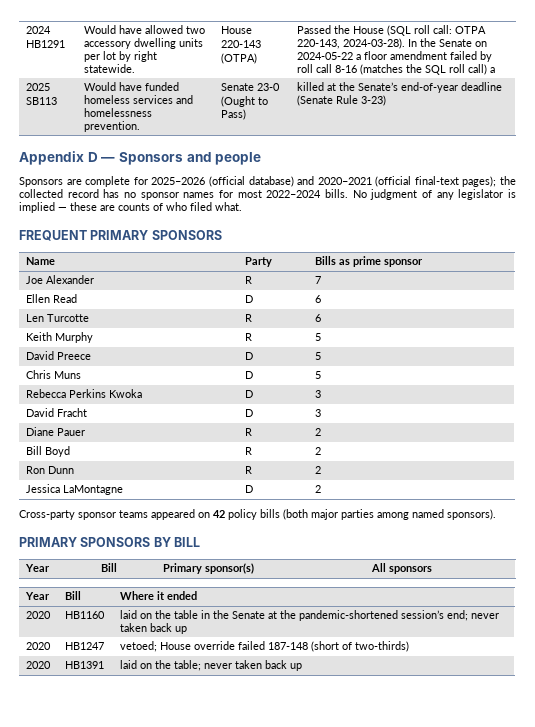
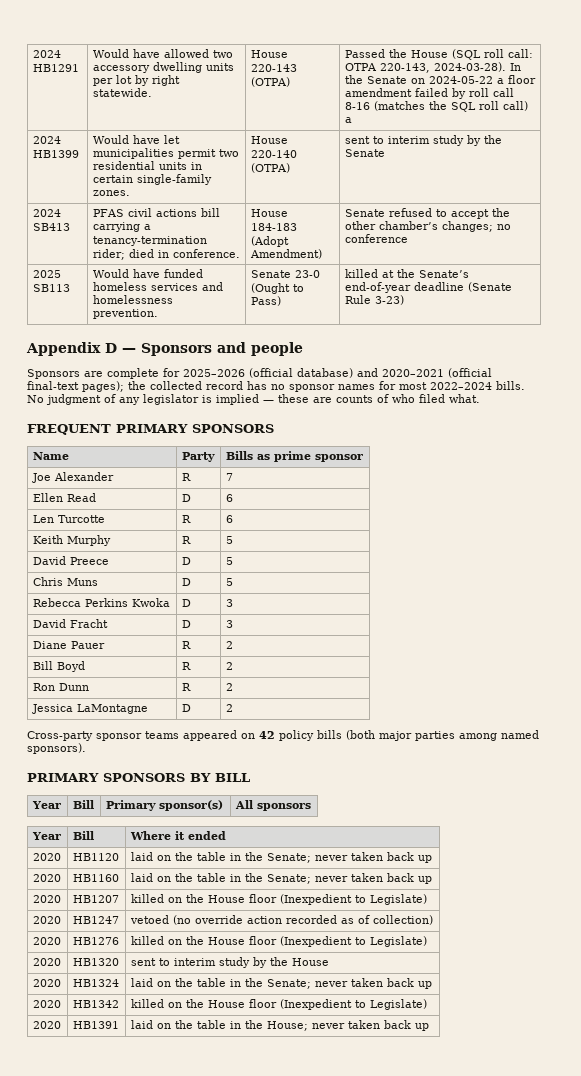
+ 2024 HB1399 | Would have let municipalities permit two residential units in certain single-family zones. | House 220-140 (OTPA) | sent to interim study by the Senate
+ 2024 SB413 | PFAS civil actions bill carrying a tenancy-termination rider; died in conference. | House 184-183 (Adopt Amendment) | Senate refused to accept the other chamber’s changes; no conference
+ 2020 | HB1120 | laid on the table in the Senate; never taken back up
- 2020 | HB1160 | laid on the table in the Senate at the pandemic-shortened session’s end; never taken back up
- 2020 | HB1247 | vetoed; House override failed 187-148 (short of two-thirds)
+ 2020 | HB1160 | laid on the table in the Senate; never taken back up
+ 2020 | HB1207 | killed on the House floor (Inexpedient to Legislate)
+ 2020 | HB1247 | vetoed (no override action recorded as of collection)
+ 2020 | HB1276 | killed on the House floor (Inexpedient to Legislate)
+ 2020 | HB1320 | sent to interim study by the House
+ 2020 | HB1324 | laid on the table in the Senate; never taken back up
+ 2020 | HB1342 | killed on the House floor (Inexpedient to Legislate)
- 2020 | HB1391 | laid on the table; never taken back up
+ 2020 | HB1391 | laid on the table in the House; never taken back up

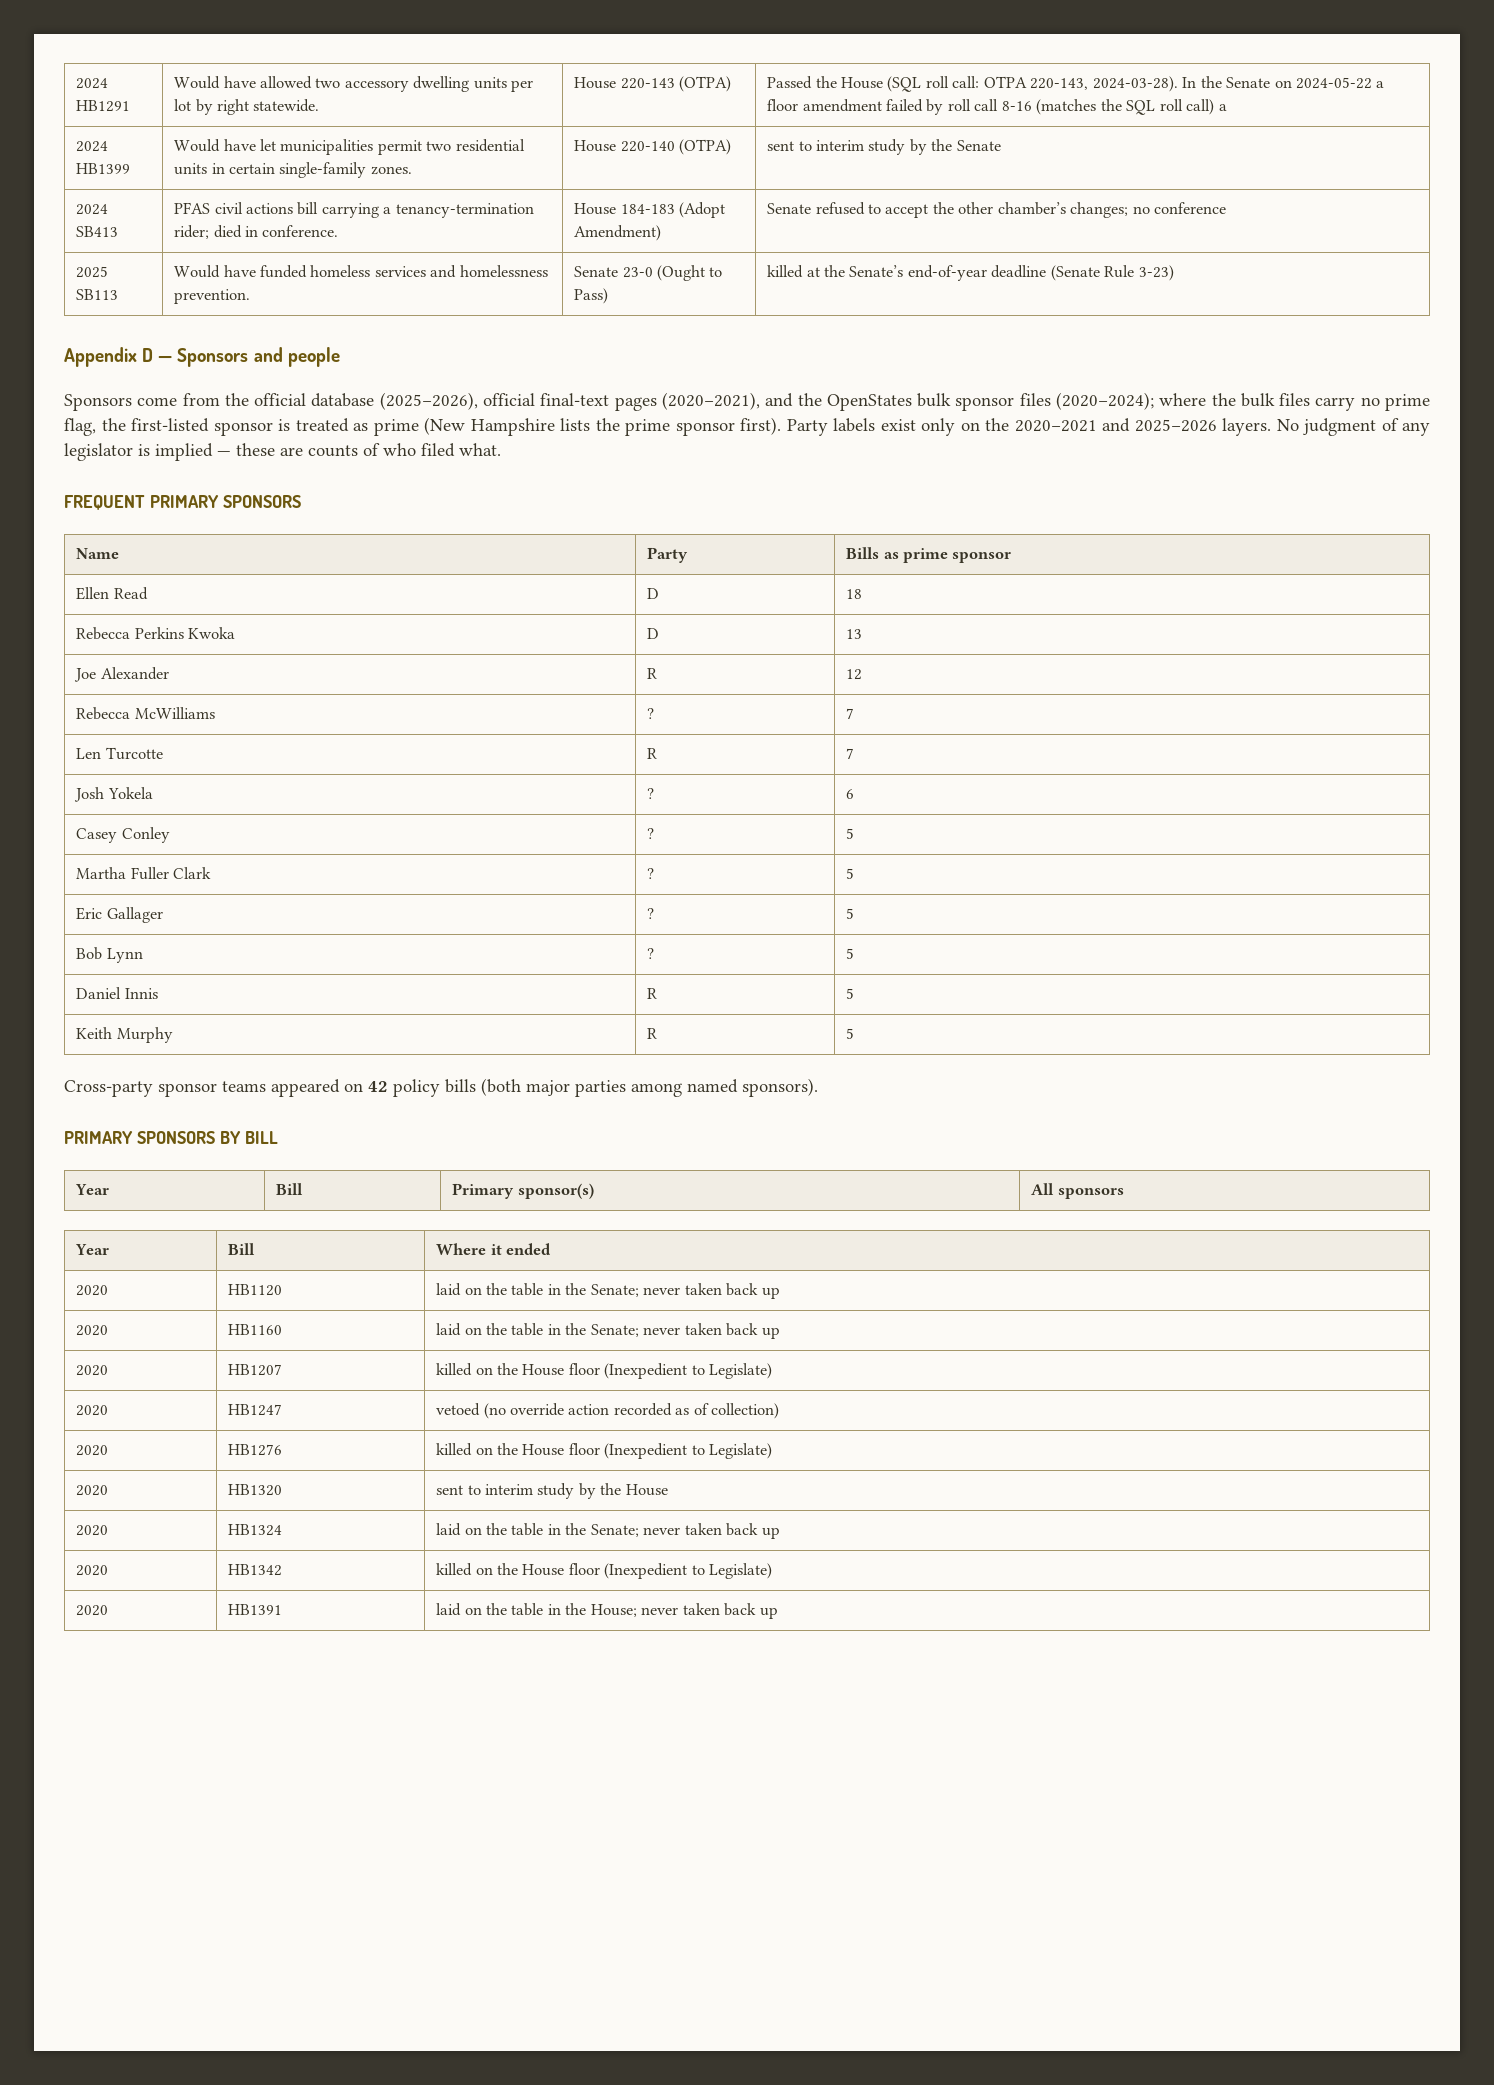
- Sponsors are complete for 2025–2026 (official database) and 2020–2021 (official final-text pages); the collected record has no sponsor names for most 2022–2024 bills.
+ Sponsors come from the official database (2025–2026), official final-text pages (2020–2021), and the OpenStates bulk sponsor files (2020–2024); where the bulk files carry no prime flag, the first-listed sponsor is treated as prime (New Hampshire lists the prime sponsor first). Party labels exist only on the 2020–2021 and 2025–2026 layers.
- Joe Alexander | R | 7
- Ellen Read | D | 6
- Len Turcotte | R | 6
+ Ellen Read | D | 18
+ Rebecca Perkins Kwoka | D | 13
+ Joe Alexander | R | 12
+ Rebecca McWilliams | ? | 7
+ Len Turcotte | R | 7
+ Josh Yokela | ? | 6
+ Casey Conley | ? | 5
+ Martha Fuller Clark | ? | 5
+ Eric Gallager | ? | 5
+ Bob Lynn | ? | 5
+ Daniel Innis | R | 5
  Keith Murphy | R | 5
- David Preece | D | 5
- Chris Muns | D | 5
- Rebecca Perkins Kwoka | D | 3
- David Fracht | D | 3
- Diane Pauer | R | 2
- Bill Boyd | R | 2
- Ron Dunn | R | 2
- Jessica LaMontagne | D | 2

